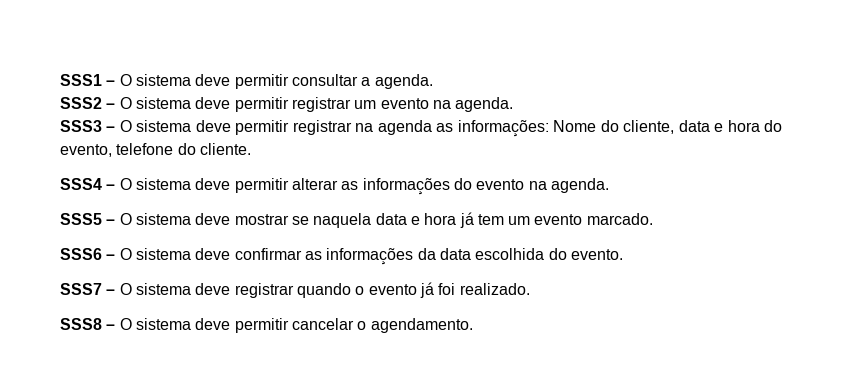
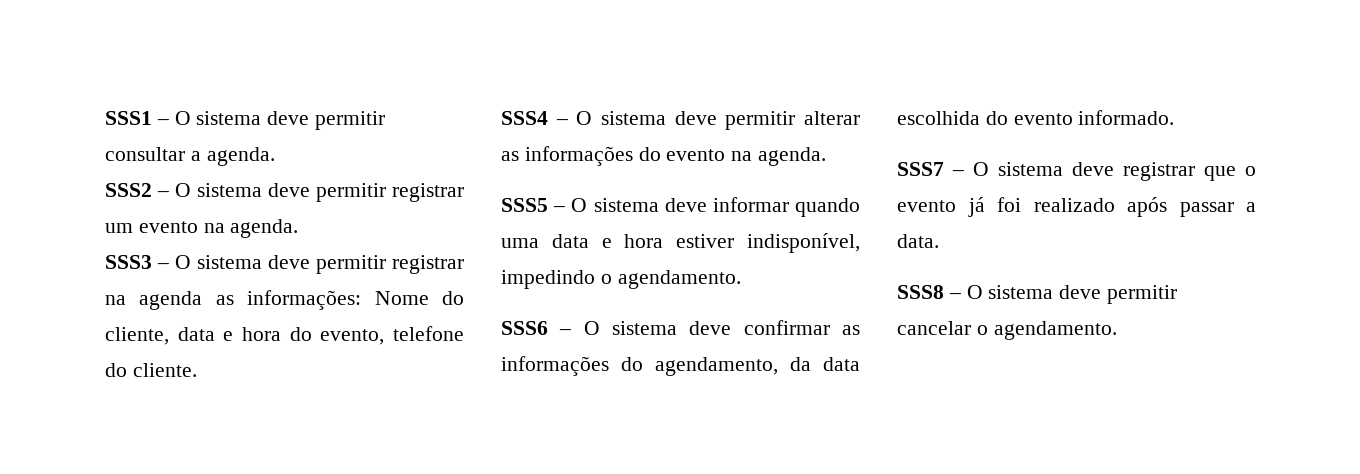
- SSS5 – O sistema deve mostrar se naquela data e hora já tem um evento marcado.
+ SSS5 – O sistema deve informar quando uma data e hora estiver indisponível, impedindo o agendamento.
- SSS6 – O sistema deve confirmar as informações da data escolhida do evento.
+ SSS6 – O sistema deve confirmar as informações do agendamento, da data escolhida do evento informado.
- SSS7 – O sistema deve registrar quando o evento já foi realizado.
+ SSS7 – O sistema deve registrar que o evento já foi realizado após passar a data.

